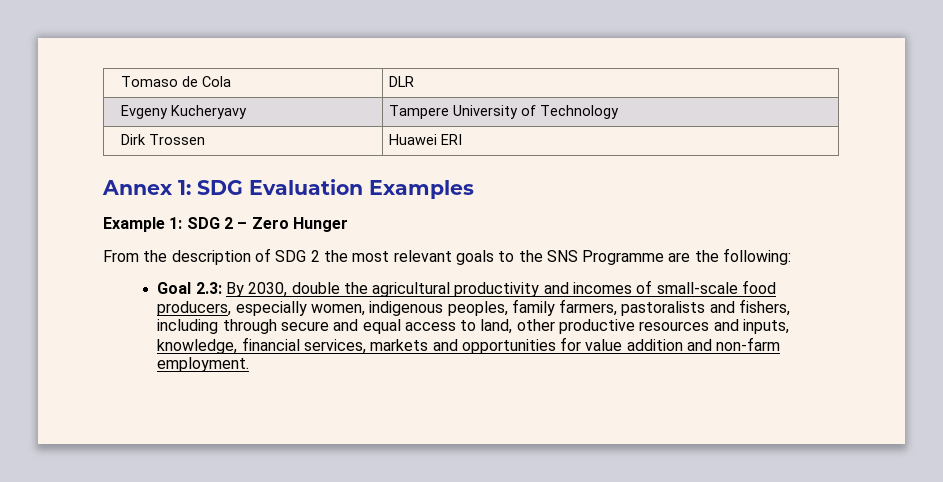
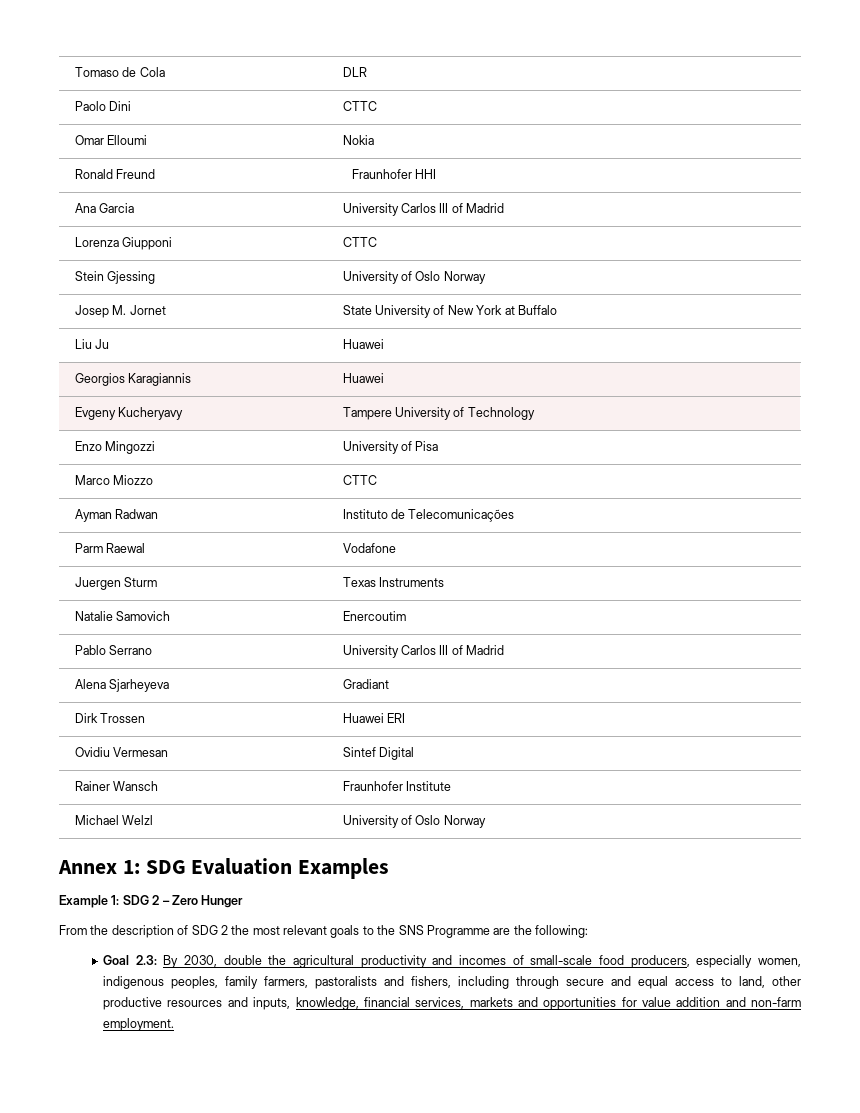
+ Paolo Dini | CTTC
+ Omar Elloumi | Nokia
+ Ronald Freund | Fraunhofer HHI
+ Ana Garcia | University Carlos III of Madrid
+ Lorenza Giupponi | CTTC
+ Stein Gjessing | University of Oslo Norway
+ Josep M. Jornet | State University of New York at Buffalo
+ Liu Ju | Huawei
+ Georgios Karagiannis | Huawei
+ Enzo Mingozzi | University of Pisa
+ Marco Miozzo | CTTC
+ Ayman Radwan | Instituto de Telecomunicações
+ Parm Raewal | Vodafone
+ Juergen Sturm | Texas Instruments
+ Natalie Samovich | Enercoutim
+ Pablo Serrano | University Carlos III of Madrid
+ Alena Sjarheyeva | Gradiant
  Dirk Trossen | Huawei ERI
+ Ovidiu Vermesan | Sintef Digital
+ Rainer Wansch | Fraunhofer Institute
+ Michael Welzl | University of Oslo Norway

